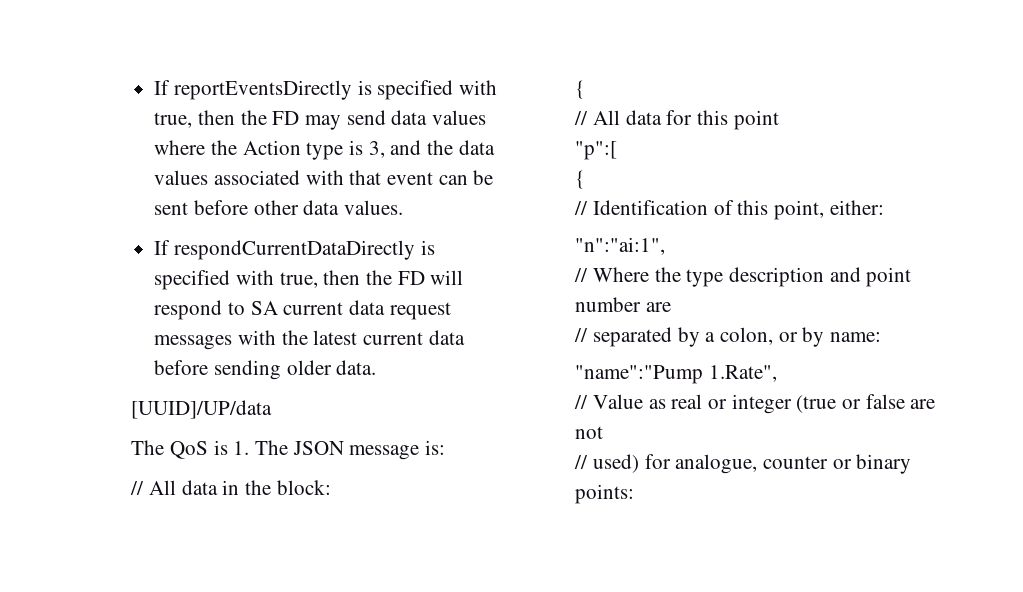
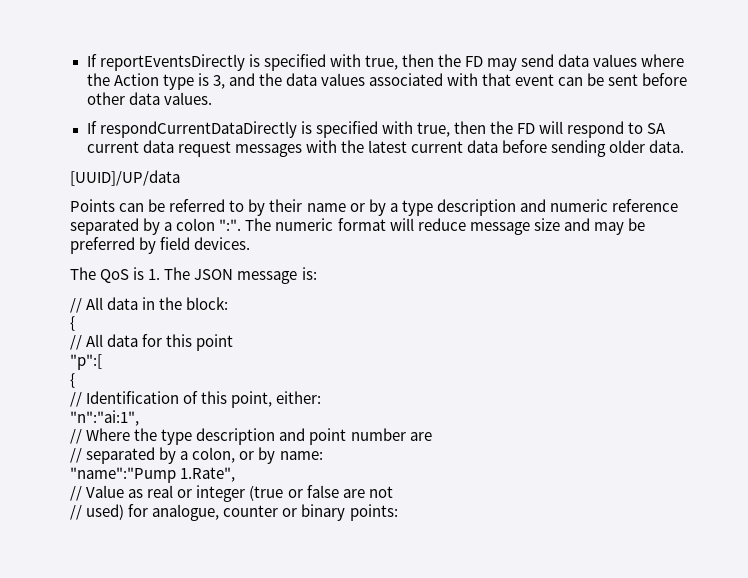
+ Points can be referred to by their name or by a type description and numeric reference separated by a colon ":". The numeric format will reduce message size and may be preferred by field devices.

